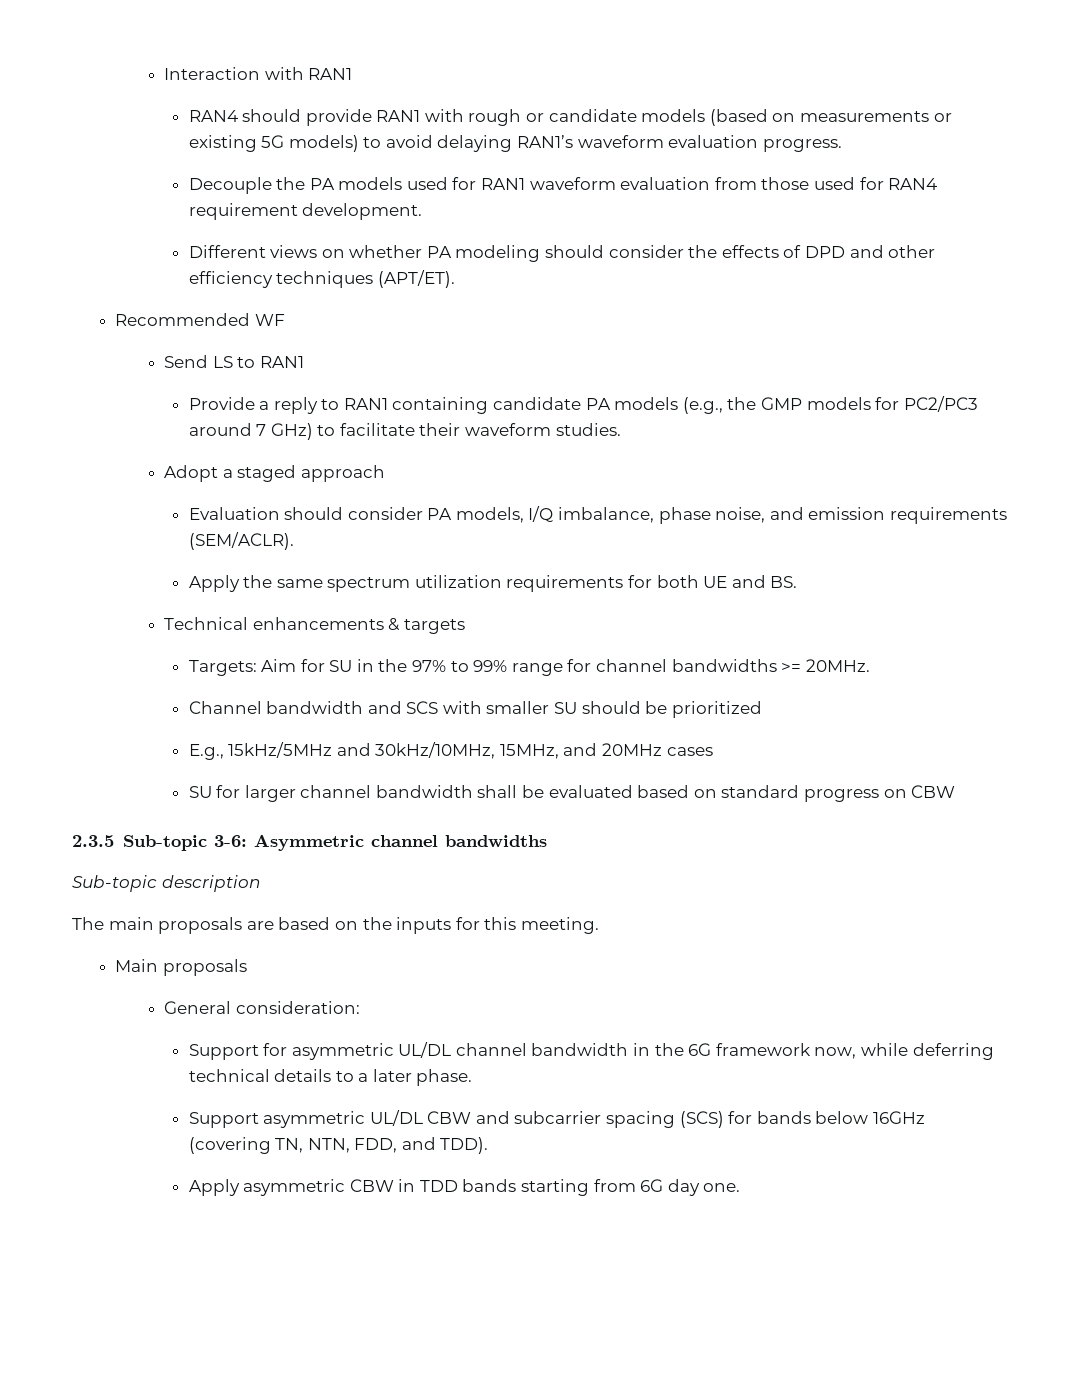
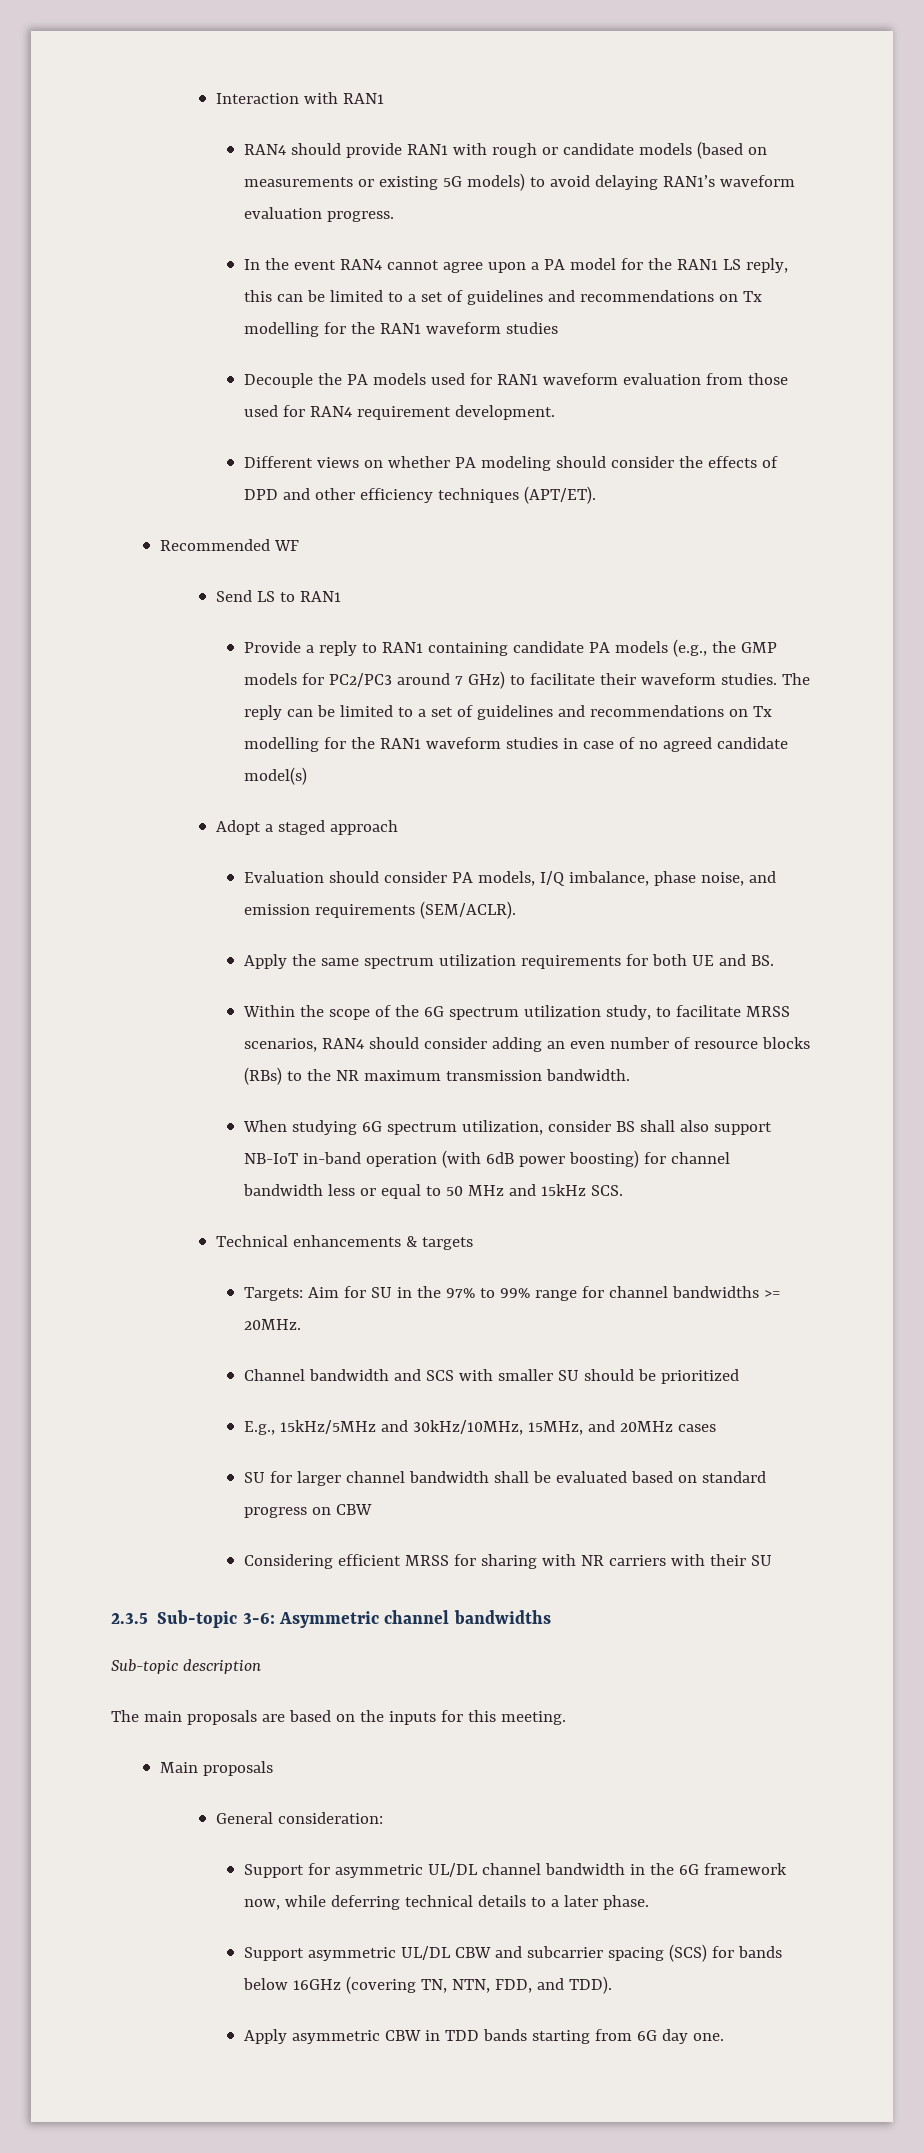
+ In the event RAN4 cannot agree upon a PA model for the RAN1 LS reply, this can be limited to a set of guidelines and recommendations on Tx modelling for the RAN1 waveform studies
+ The reply can be limited to a set of guidelines and recommendations on Tx modelling for the RAN1 waveform studies in case of no agreed candidate model(s)
+ Within the scope of the 6G spectrum utilization study, to facilitate MRSS scenarios, RAN4 should consider adding an even number of resource blocks (RBs) to the NR maximum transmission bandwidth.
+ When studying 6G spectrum utilization, consider BS shall also support NB-IoT in-band operation (with 6dB power boosting) for channel bandwidth less or equal to 50 MHz and 15kHz SCS.
+ Considering efficient MRSS for sharing with NR carriers with their SU

